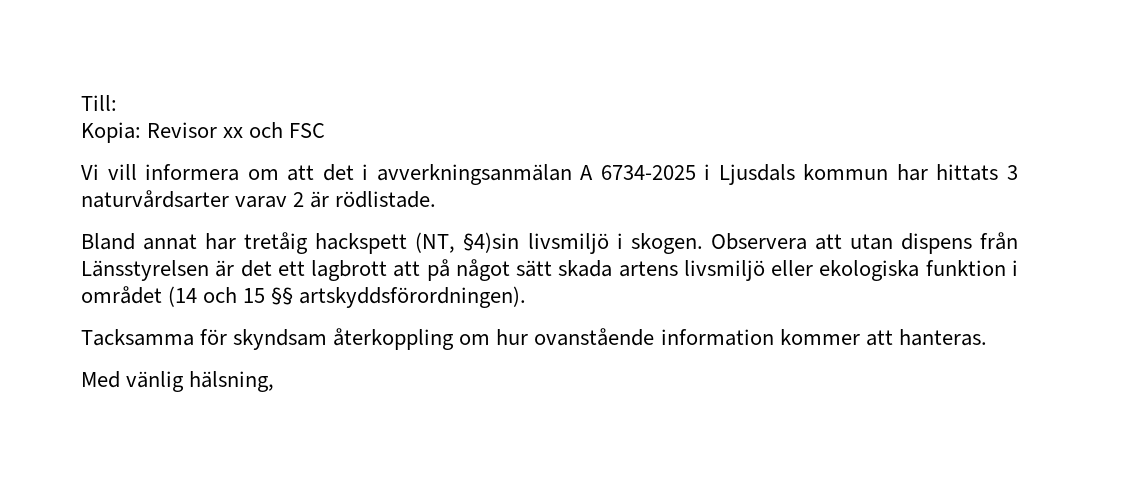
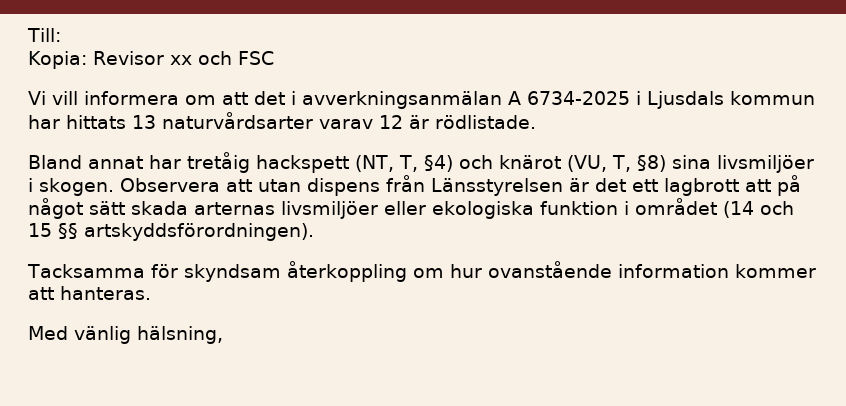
- Vi vill informera om att det i avverkningsanmälan A 6734-2025 i Ljusdals kommun har hittats 3 naturvårdsarter varav 2 är rödlistade.
+ Vi vill informera om att det i avverkningsanmälan A 6734-2025 i Ljusdals kommun har hittats 13 naturvårdsarter varav 12 är rödlistade.
- Bland annat har tretåig hackspett (NT, §4)sin livsmiljö i skogen.
+ Bland annat har tretåig hackspett (NT, T, §4) och knärot (VU, T, §8) sina livsmiljöer i skogen.
- Observera att utan dispens från Länsstyrelsen är det ett lagbrott att på något sätt skada artens livsmiljö eller ekologiska funktion i området (14 och 15 §§ artskyddsförordningen).
+ Observera att utan dispens från Länsstyrelsen är det ett lagbrott att på något sätt skada arternas livsmiljöer eller ekologiska funktion i området (14 och 15 §§ artskyddsförordningen).

